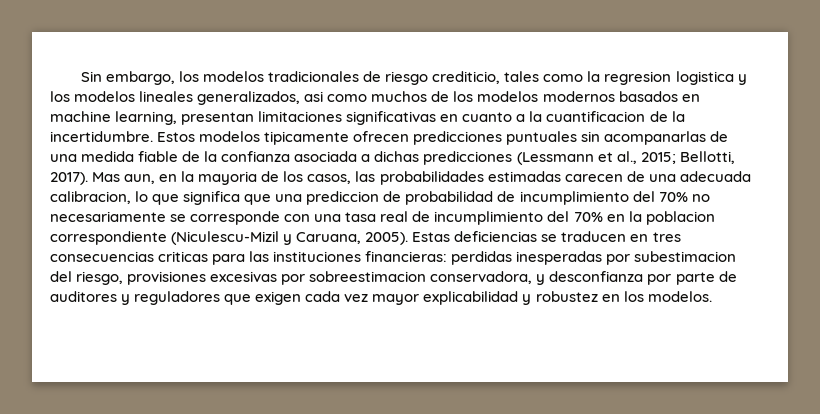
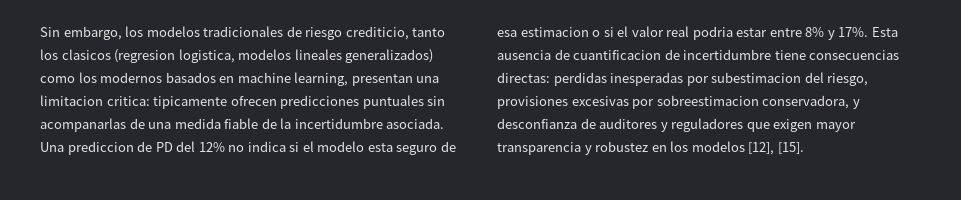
- Sin embargo, los modelos tradicionales de riesgo crediticio, tales como la regresion logistica y los modelos lineales generalizados, asi como muchos de los modelos modernos basados en machine learning, presentan limitaciones significativas en cuanto a la cuantificacion de la incertidumbre. Estos modelos tipicamente ofrecen predicciones puntuales sin acompanarlas de una medida fiable de la confianza asociada a dichas predicciones (Lessmann et al., 2015; Bellotti, 2017). Mas aun, en la mayoria de los casos, las probabilidades estimadas carecen de una adecuada calibracion, lo que significa que una prediccion de probabilidad de incumplimiento del 70% no necesariamente se corresponde con una tasa real de incumplimiento del 70% en la poblacion correspondiente (Niculescu-Mizil y Caruana, 2005). Estas deficiencias se traducen en tres consecuencias criticas para las instituciones financieras: perdidas inesperadas por subestimacion del riesgo, provisiones excesivas por sobreestimacion conservadora, y desconfianza por parte de auditores y reguladores que exigen cada vez mayor explicabilidad y robustez en los modelos.
+ Sin embargo, los modelos tradicionales de riesgo crediticio, tanto los clasicos (regresion logistica, modelos lineales generalizados) como los modernos basados en machine learning, presentan una limitacion critica: tipicamente ofrecen predicciones puntuales sin acompanarlas de una medida fiable de la incertidumbre asociada. Una prediccion de PD del 12% no indica si el modelo esta seguro de esa estimacion o si el valor real podria estar entre 8% y 17%. Esta ausencia de cuantificacion de incertidumbre tiene consecuencias directas: perdidas inesperadas por subestimacion del riesgo, provisiones excesivas por sobreestimacion conservadora, y desconfianza de auditores y reguladores que exigen mayor transparencia y robustez en los modelos [12], [15].

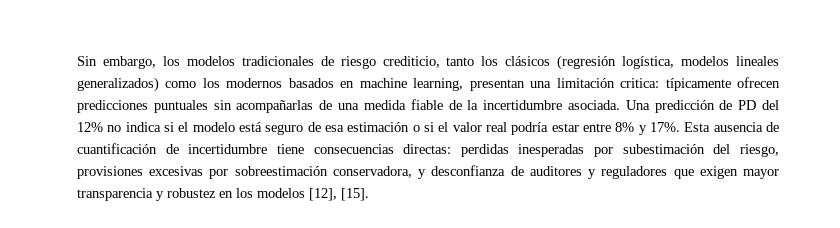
- Sin embargo, los modelos tradicionales de riesgo crediticio, tanto los clasicos (regresion logistica, modelos lineales generalizados) como los modernos basados en machine learning, presentan una limitacion critica: tipicamente ofrecen predicciones puntuales sin acompanarlas de una medida fiable de la incertidumbre asociada.
+ Sin embargo, los modelos tradicionales de riesgo crediticio, tanto los clásicos (regresión logística, modelos lineales generalizados) como los modernos basados en machine learning, presentan una limitación critica: típicamente ofrecen predicciones puntuales sin acompañarlas de una medida fiable de la incertidumbre asociada.
- Una prediccion de PD del 12% no indica si el modelo esta seguro de esa estimacion o si el valor real podria estar entre 8% y 17%.
+ Una predicción de PD del 12% no indica si el modelo está seguro de esa estimación o si el valor real podría estar entre 8% y 17%.
- Esta ausencia de cuantificacion de incertidumbre tiene consecuencias directas: perdidas inesperadas por subestimacion del riesgo, provisiones excesivas por sobreestimacion conservadora, y desconfianza de auditores y reguladores que exigen mayor transparencia y robustez en los modelos [12], [15].
+ Esta ausencia de cuantificación de incertidumbre tiene consecuencias directas: perdidas inesperadas por subestimación del riesgo, provisiones excesivas por sobreestimación conservadora, y desconfianza de auditores y reguladores que exigen mayor transparencia y robustez en los modelos [12], [15].

